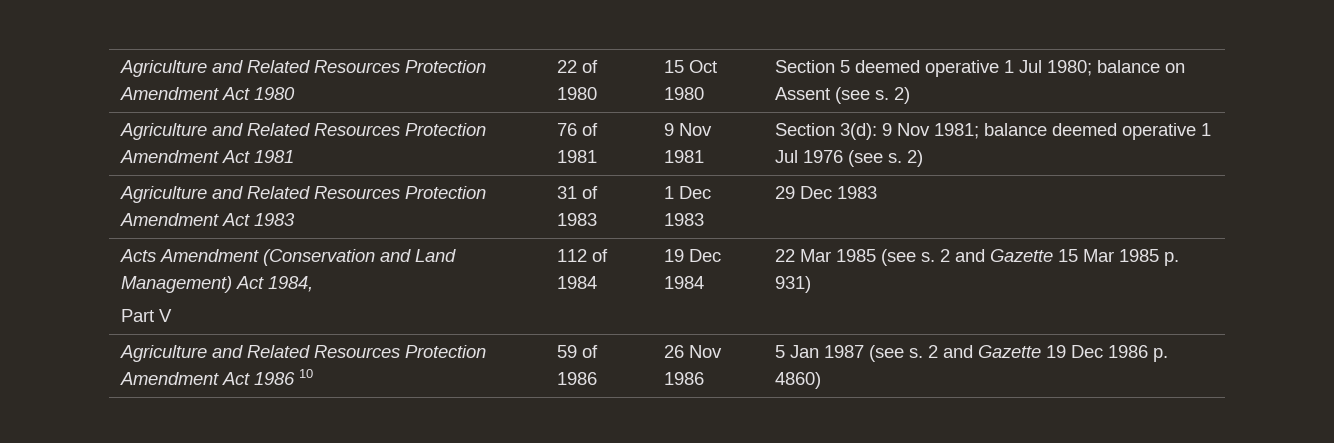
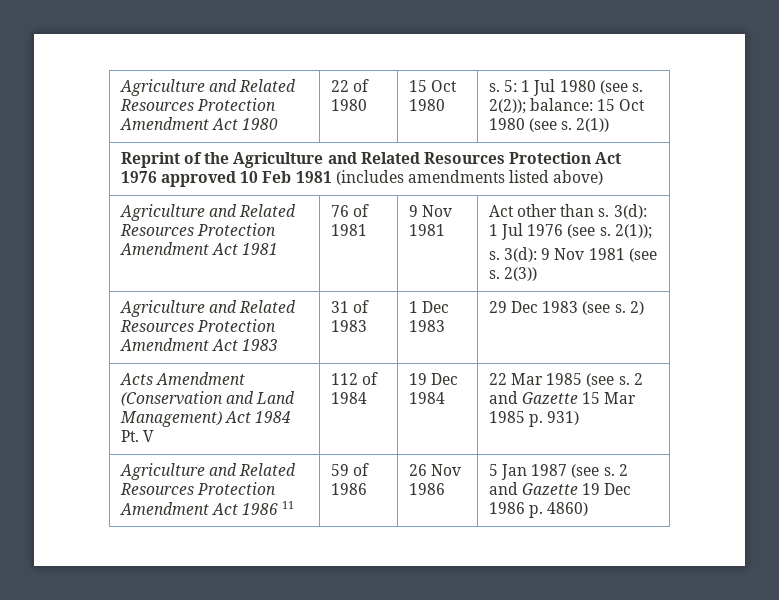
- Agriculture and Related Resources Protection Amendment Act 1980 | 22 of 1980 | 15 Oct 1980 | Section 5 deemed operative 1 Jul 1980; balance on Assent (see s. 2)
+ Agriculture and Related Resources Protection Amendment Act 1980 | 22 of 1980 | 15 Oct 1980 | s. 5: 1 Jul 1980 (see s. 2(2)); balance: 15 Oct 1980 (see s. 2(1))
+ Reprint of the Agriculture and Related Resources Protection Act 1976 approved 10 Feb 1981 (includes amendments listed above)
- Agriculture and Related Resources Protection Amendment Act 1981 | 76 of 1981 | 9 Nov 1981 | Section 3(d): 9 Nov 1981; balance deemed operative 1 Jul 1976 (see s. 2)
+ Agriculture and Related Resources Protection Amendment Act 1981 | 76 of 1981 | 9 Nov 1981 | Act other than s. 3(d): 1 Jul 1976 (see s. 2(1));
+ s. 3(d): 9 Nov 1981 (see s. 2(3))
- Agriculture and Related Resources Protection Amendment Act 1983 | 31 of 1983 | 1 Dec 1983 | 29 Dec 1983
+ Agriculture and Related Resources Protection Amendment Act 1983 | 31 of 1983 | 1 Dec 1983 | 29 Dec 1983 (see s. 2)
- Acts Amendment (Conservation and Land Management) Act 1984,
- Part V | 112 of 1984 | 19 Dec 1984 | 22 Mar 1985 (see s. 2 and Gazette 15 Mar 1985 p. 931)
+ Acts Amendment (Conservation and Land Management) Act 1984 Pt. V | 112 of 1984 | 19 Dec 1984 | 22 Mar 1985 (see s. 2 and Gazette 15 Mar 1985 p. 931)
- Agriculture and Related Resources Protection Amendment Act 1986 10 | 59 of 1986 | 26 Nov 1986 | 5 Jan 1987 (see s. 2 and Gazette 19 Dec 1986 p. 4860)
+ Agriculture and Related Resources Protection Amendment Act 1986 11 | 59 of 1986 | 26 Nov 1986 | 5 Jan 1987 (see s. 2 and Gazette 19 Dec 1986 p. 4860)

